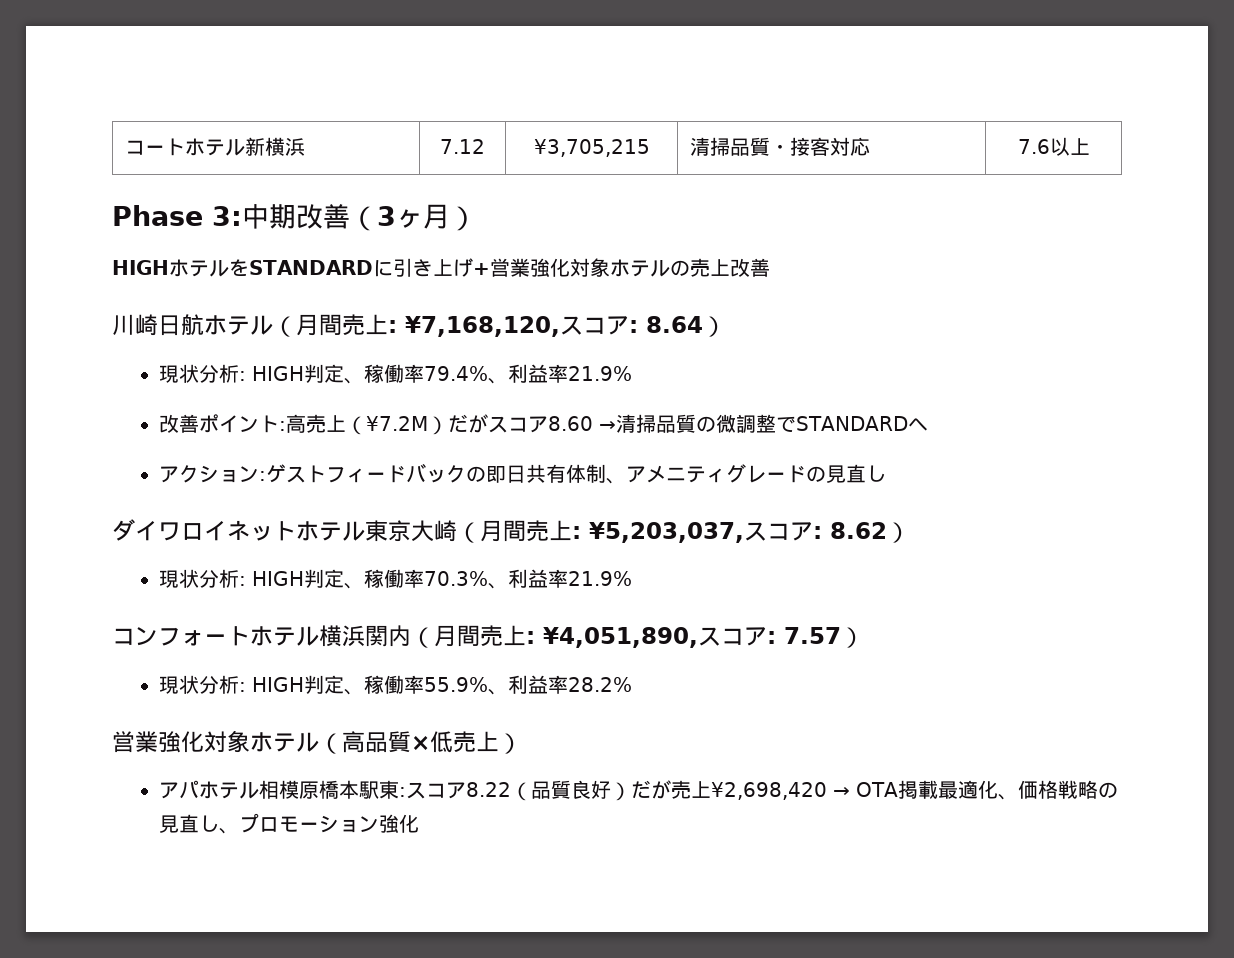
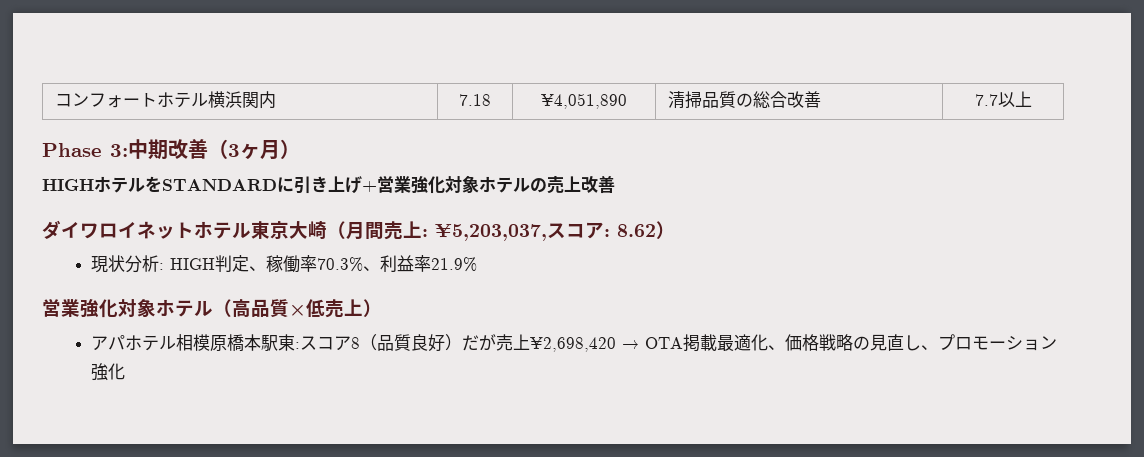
- コートホテル新横浜 | 7.12 | ¥3,705,215 | 清掃品質・接客対応 | 7.6以上
+ コンフォートホテル横浜関内 | 7.18 | ¥4,051,890 | 清掃品質の総合改善 | 7.7以上
- 川崎日航ホテル（月間売上: ¥7,168,120,スコア: 8.64）
- 現状分析: HIGH判定、稼働率79.4%、利益率21.9%
- 改善ポイント:高売上（¥7.2M）だがスコア8.60 →清掃品質の微調整でSTANDARDへ
- アクション:ゲストフィードバックの即日共有体制、アメニティグレードの見直し
- コンフォートホテル横浜関内（月間売上: ¥4,051,890,スコア: 7.57）
- 現状分析: HIGH判定、稼働率55.9%、利益率28.2%
- アパホテル相模原橋本駅東:スコア8.22（品質良好）だが売上¥2,698,420 → OTA掲載最適化、価格戦略の見直し、プロモーション強化
+ アパホテル相模原橋本駅東:スコア8（品質良好）だが売上¥2,698,420 → OTA掲載最適化、価格戦略の見直し、プロモーション強化

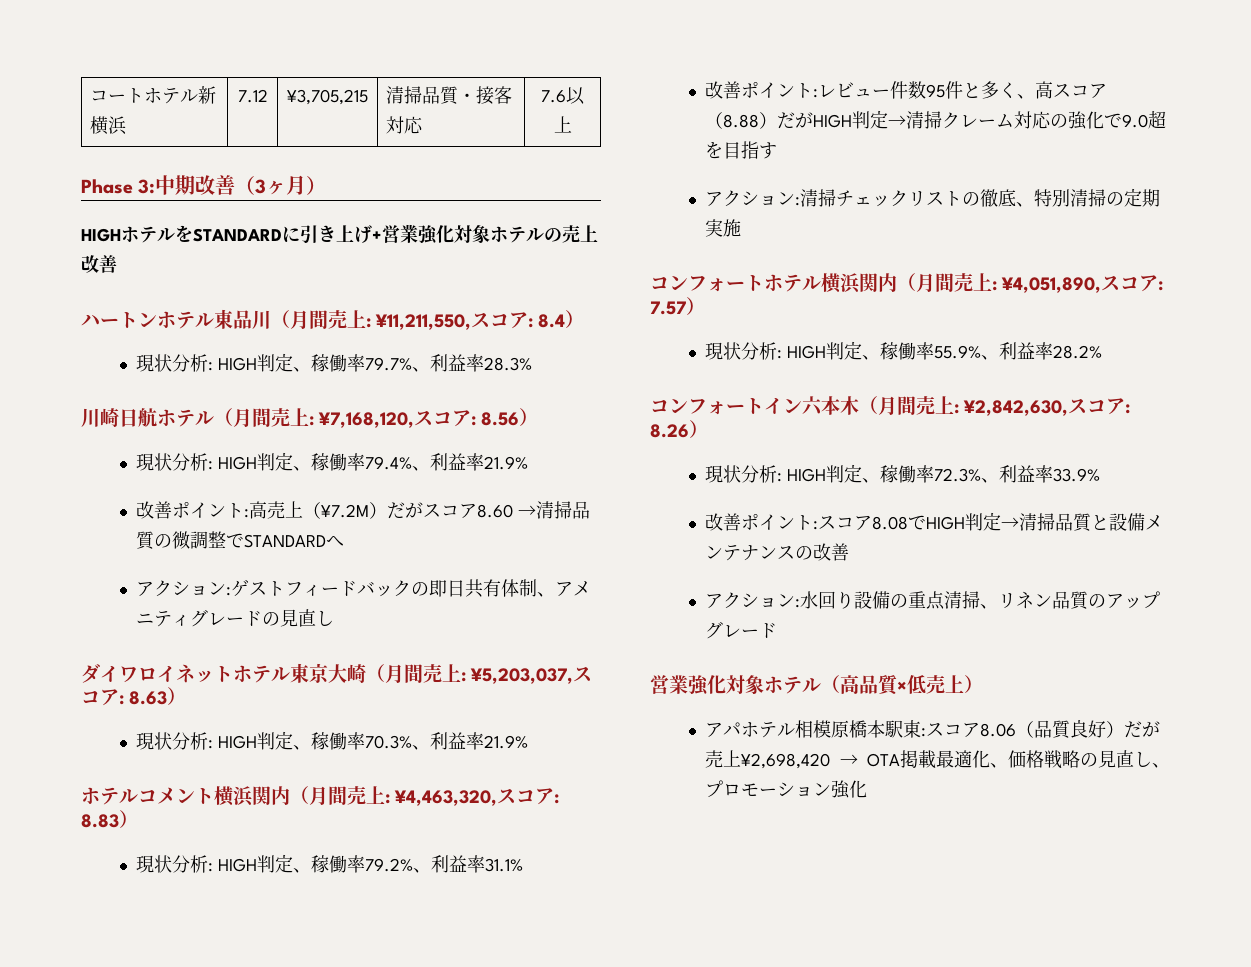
- コンフォートホテル横浜関内 | 7.18 | ¥4,051,890 | 清掃品質の総合改善 | 7.7以上
+ コートホテル新横浜 | 7.12 | ¥3,705,215 | 清掃品質・接客対応 | 7.6以上
+ ハートンホテル東品川（月間売上: ¥11,211,550,スコア: 8.4）
+ 現状分析: HIGH判定、稼働率79.7%、利益率28.3%
+ 川崎日航ホテル（月間売上: ¥7,168,120,スコア: 8.56）
+ 現状分析: HIGH判定、稼働率79.4%、利益率21.9%
+ 改善ポイント:高売上（¥7.2M）だがスコア8.60 →清掃品質の微調整でSTANDARDへ
+ アクション:ゲストフィードバックの即日共有体制、アメニティグレードの見直し
- ダイワロイネットホテル東京大崎（月間売上: ¥5,203,037,スコア: 8.62）
+ ダイワロイネットホテル東京大崎（月間売上: ¥5,203,037,スコア: 8.63）
+ ホテルコメント横浜関内（月間売上: ¥4,463,320,スコア: 8.83）
+ 現状分析: HIGH判定、稼働率79.2%、利益率31.1%
+ 改善ポイント:レビュー件数95件と多く、高スコア（8.88）だがHIGH判定→清掃クレーム対応の強化で9.0超を目指す
+ アクション:清掃チェックリストの徹底、特別清掃の定期実施
+ コンフォートホテル横浜関内（月間売上: ¥4,051,890,スコア: 7.57）
+ 現状分析: HIGH判定、稼働率55.9%、利益率28.2%
+ コンフォートイン六本木（月間売上: ¥2,842,630,スコア: 8.26）
+ 現状分析: HIGH判定、稼働率72.3%、利益率33.9%
+ 改善ポイント:スコア8.08でHIGH判定→清掃品質と設備メンテナンスの改善
+ アクション:水回り設備の重点清掃、リネン品質のアップグレード
- アパホテル相模原橋本駅東:スコア8（品質良好）だが売上¥2,698,420 → OTA掲載最適化、価格戦略の見直し、プロモーション強化
+ アパホテル相模原橋本駅東:スコア8.06（品質良好）だが売上¥2,698,420 → OTA掲載最適化、価格戦略の見直し、プロモーション強化

